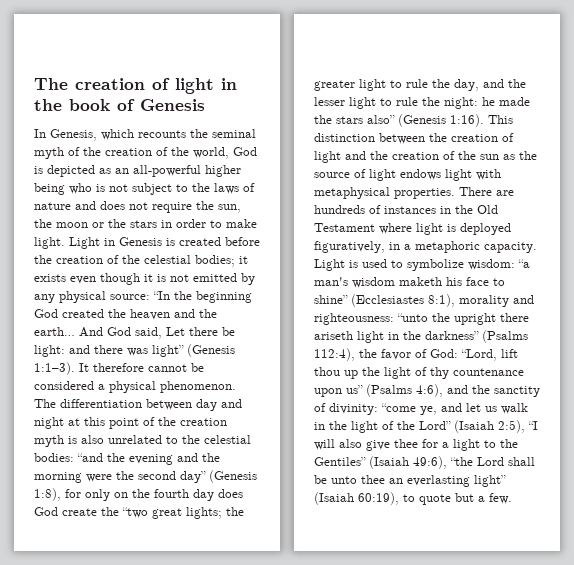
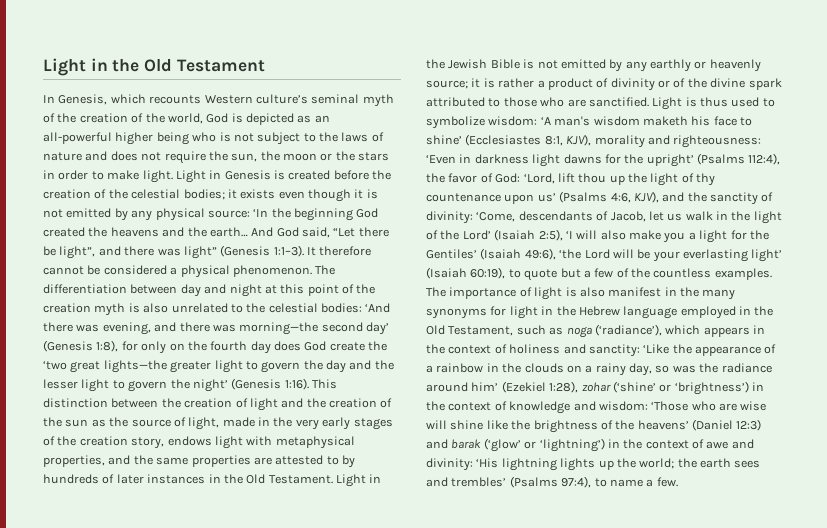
- The creation of light in the book of Genesis
+ Light in the Old Testament
- In Genesis, which recounts the seminal myth of the creation of the world, God is depicted as an all-powerful higher being who is not subject to the laws of nature and does not require the sun, the moon or the stars in order to make light.
+ In Genesis, which recounts Western culture’s seminal myth of the creation of the world, God is depicted as an all-powerful higher being who is not subject to the laws of nature and does not require the sun, the moon or the stars in order to make light.
- Light in Genesis is created before the creation of the celestial bodies; it exists even though it is not emitted by any physical source: “In the beginning God created the heaven and the earth…
+ Light in Genesis is created before the creation of the celestial bodies; it exists even though it is not emitted by any physical source: ‘In the beginning God created the heavens and the earth…
- And God said, Let there be light: and there was light” (Genesis 1:1–3).
+ And God said, “Let there be light”, and there was light” (Genesis 1:1–3).
- The differentiation between day and night at this point of the creation myth is also unrelated to the celestial bodies: “and the evening and the morning were the second day” (Genesis 1:8), for only on the fourth day does God create the “two great lights; the greater light to rule the day, and the lesser light to rule the night: he made the stars also” (Genesis 1:16).
+ The differentiation between day and night at this point of the creation myth is also unrelated to the celestial bodies: ‘And there was evening, and there was morning—the second day’ (Genesis 1:8), for only on the fourth day does God create the ‘two great lights—the greater light to govern the day and the lesser light to govern the night’ (Genesis 1:16).
- This distinction between the creation of light and the creation of the sun as the source of light endows light with metaphysical properties. There are hundreds of instances in the Old Testament where light is deployed figuratively, in a metaphoric capacity.
+ This distinction between the creation of light and the creation of the sun as the source of light, made in the very early stages of the creation story, endows light with metaphysical properties, and the same properties are attested to by hundreds of later instances in the Old Testament. Light in the Jewish Bible is not emitted by any earthly or heavenly source; it is rather a product of divinity or of the divine spark attributed to those who are sanctified.
- Light is used to symbolize wisdom: “a man's wisdom maketh his face to shine” (Ecclesiastes 8:1), morality and righteousness: “unto the upright there ariseth light in the darkness” (Psalms 112:4), the favor of God: “Lord, lift thou up the light of thy countenance upon us” (Psalms 4:6), and the sanctity of divinity: “come ye, and let us walk in the light of the Lord” (Isaiah 2:5), “I will also give thee for a light to the Gentiles” (Isaiah 49:6), “the Lord shall be unto thee an everlasting light” (Isaiah 60:19), to quote but a few.
+ Light is thus used to symbolize wisdom: ‘A man's wisdom maketh his face to shine’ (Ecclesiastes 8:1, KJV), morality and righteousness: ‘Even in darkness light dawns for the upright’ (Psalms 112:4), the favor of God: ‘Lord, lift thou up the light of thy countenance upon us’ (Psalms 4:6, KJV), and the sanctity of divinity: ‘Come, descendants of Jacob, let us walk in the light of the Lord’ (Isaiah 2:5), ‘I will also make you a light for the Gentiles’ (Isaiah 49:6), ‘the Lord will be your everlasting light’ (Isaiah 60:19), to quote but a few of the countless examples. The importance of light is also manifest in the many synonyms for light in the Hebrew language employed in the Old Testament, such as noga (‘radiance’), which appears in the context of holiness and sanctity: ‘Like the appearance of a rainbow in the clouds on a rainy day, so was the radiance around him’ (Ezekiel 1:28), zohar (‘shine’ or ‘brightness’) in the context of knowledge and wisdom: ‘Those who are wise will shine like the brightness of the heavens’ (Daniel 12:3) and barak (‘glow’ or ‘lightning’) in the context of awe and divinity: ‘His lightning lights up the world; the earth sees and trembles’ (Psalms 97:4), to name a few.

